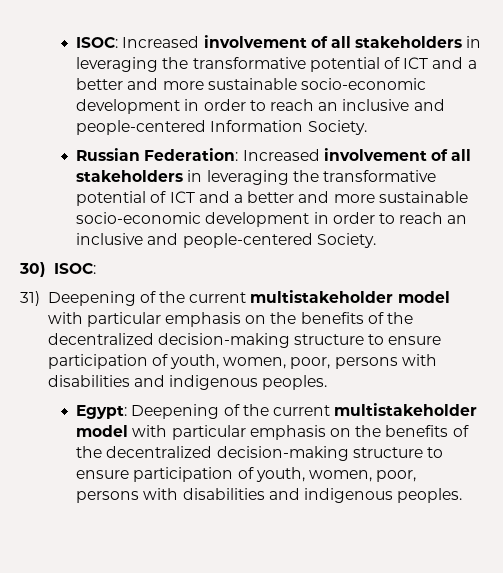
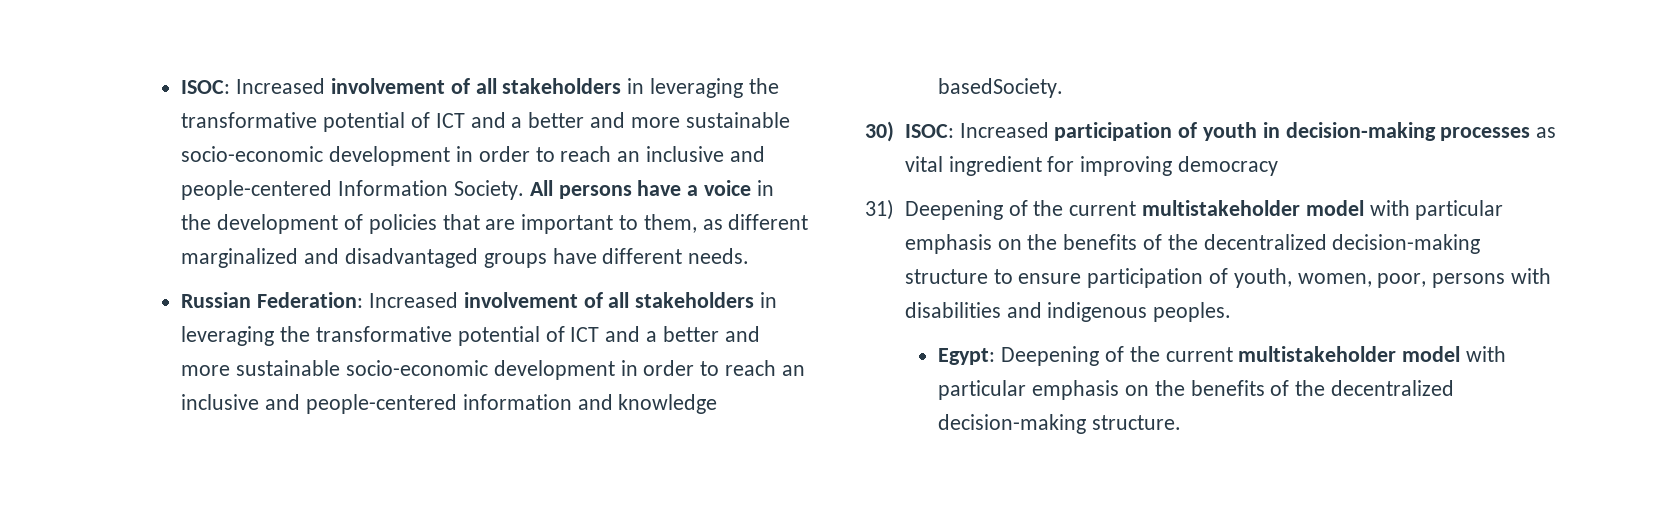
+ All persons have a voice in the development of policies that are important to them, as different marginalized and disadvantaged groups have different needs.
- Russian Federation: Increased involvement of all stakeholders in leveraging the transformative potential of ICT and a better and more sustainable socio-economic development in order to reach an inclusive and people-centered Society.
- 30) ISOC:
+ Russian Federation: Increased involvement of all stakeholders in leveraging the transformative potential of ICT and a better and more sustainable socio-economic development in order to reach an inclusive and people-centered information and knowledge basedSociety.
+ 30) ISOC: Increased participation of youth in decision-making processes as vital ingredient for improving democracy
- Egypt: Deepening of the current multistakeholder model with particular emphasis on the benefits of the decentralized decision-making structure to ensure participation of youth, women, poor, persons with disabilities and indigenous peoples.
+ Egypt: Deepening of the current multistakeholder model with particular emphasis on the benefits of the decentralized decision-making structure.

